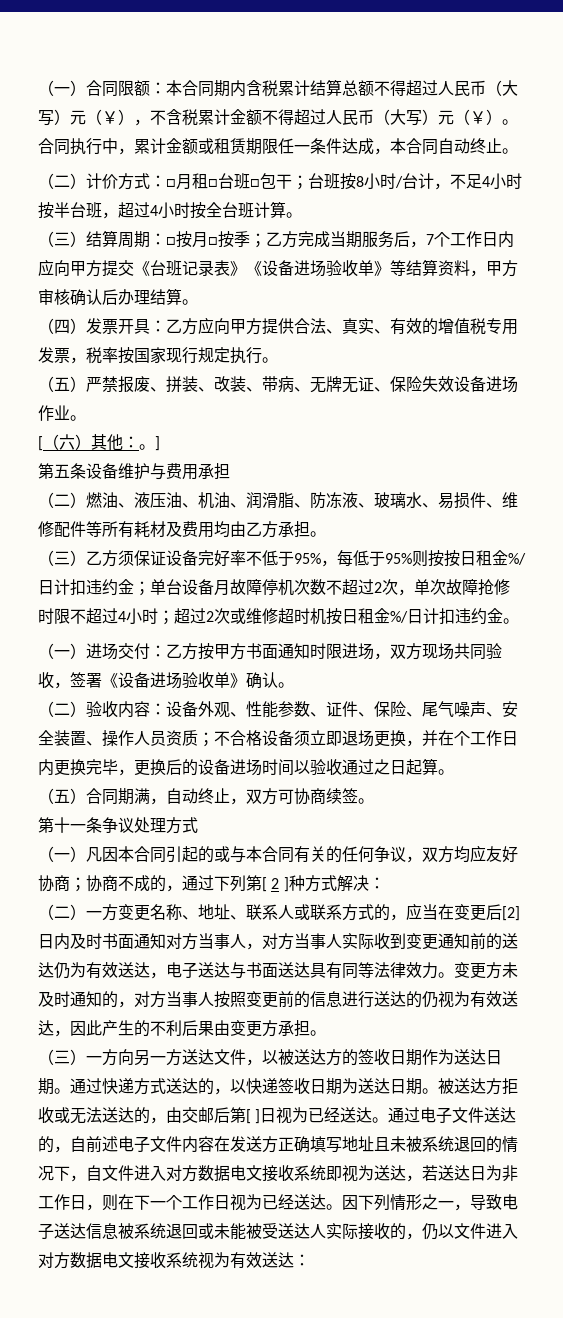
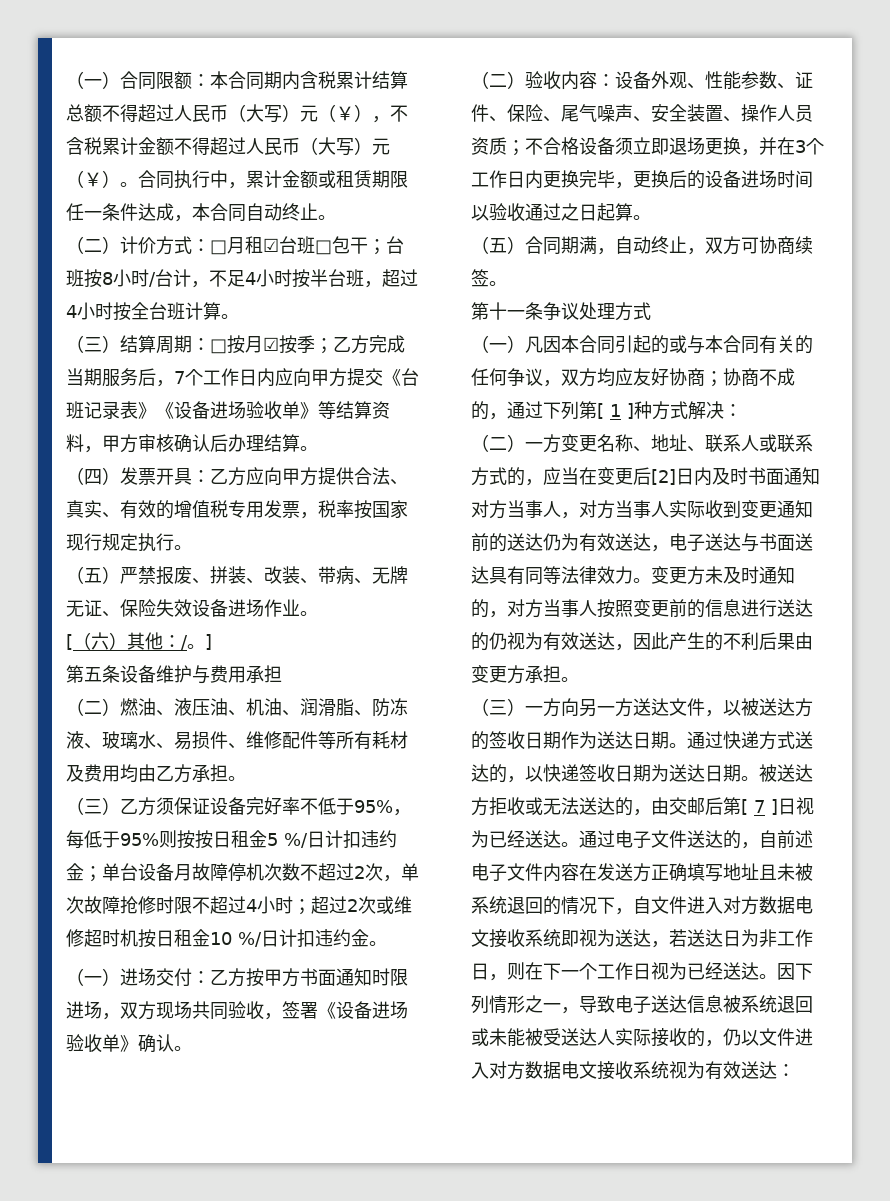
- （二）计价方式：□月租□台班□包干；台班按8小时/台计，不足4小时按半台班，超过4小时按全台班计算。
+ （二）计价方式：□月租☑台班□包干；台班按8小时/台计，不足4小时按半台班，超过4小时按全台班计算。
- （三）结算周期：□按月□按季；乙方完成当期服务后，7个工作日内应向甲方提交《台班记录表》《设备进场验收单》等结算资料，甲方审核确认后办理结算。
+ （三）结算周期：□按月☑按季；乙方完成当期服务后，7个工作日内应向甲方提交《台班记录表》《设备进场验收单》等结算资料，甲方审核确认后办理结算。
- [（六）其他：。]
+ [（六）其他：/。]
- （三）乙方须保证设备完好率不低于95%，每低于95%则按按日租金%/日计扣违约金；单台设备月故障停机次数不超过2次，单次故障抢修时限不超过4小时；超过2次或维修超时机按日租金%/日计扣违约金。
+ （三）乙方须保证设备完好率不低于95%，每低于95%则按按日租金5 %/日计扣违约金；单台设备月故障停机次数不超过2次，单次故障抢修时限不超过4小时；超过2次或维修超时机按日租金10 %/日计扣违约金。
- （二）验收内容：设备外观、性能参数、证件、保险、尾气噪声、安全装置、操作人员资质；不合格设备须立即退场更换，并在个工作日内更换完毕，更换后的设备进场时间以验收通过之日起算。
+ （二）验收内容：设备外观、性能参数、证件、保险、尾气噪声、安全装置、操作人员资质；不合格设备须立即退场更换，并在3个工作日内更换完毕，更换后的设备进场时间以验收通过之日起算。
- （一）凡因本合同引起的或与本合同有关的任何争议，双方均应友好协商；协商不成的，通过下列第[ 2 ]种方式解决：
+ （一）凡因本合同引起的或与本合同有关的任何争议，双方均应友好协商；协商不成的，通过下列第[ 1 ]种方式解决：
- 被送达方拒收或无法送达的，由交邮后第[ ]日视为已经送达。
+ 被送达方拒收或无法送达的，由交邮后第[ 7 ]日视为已经送达。

